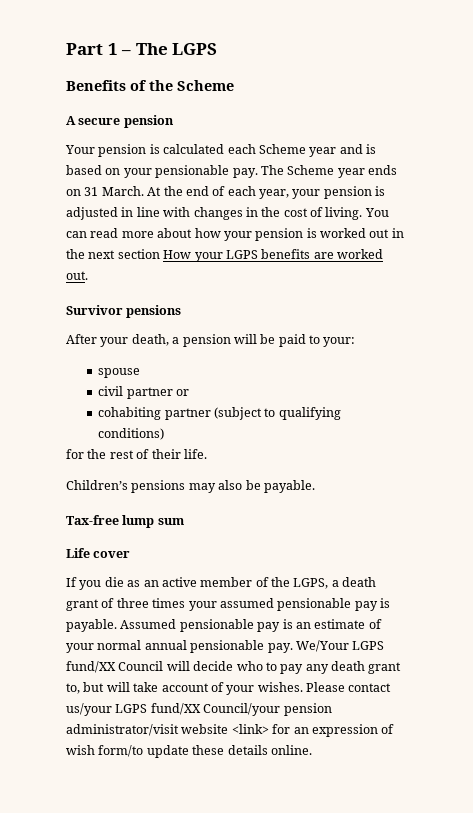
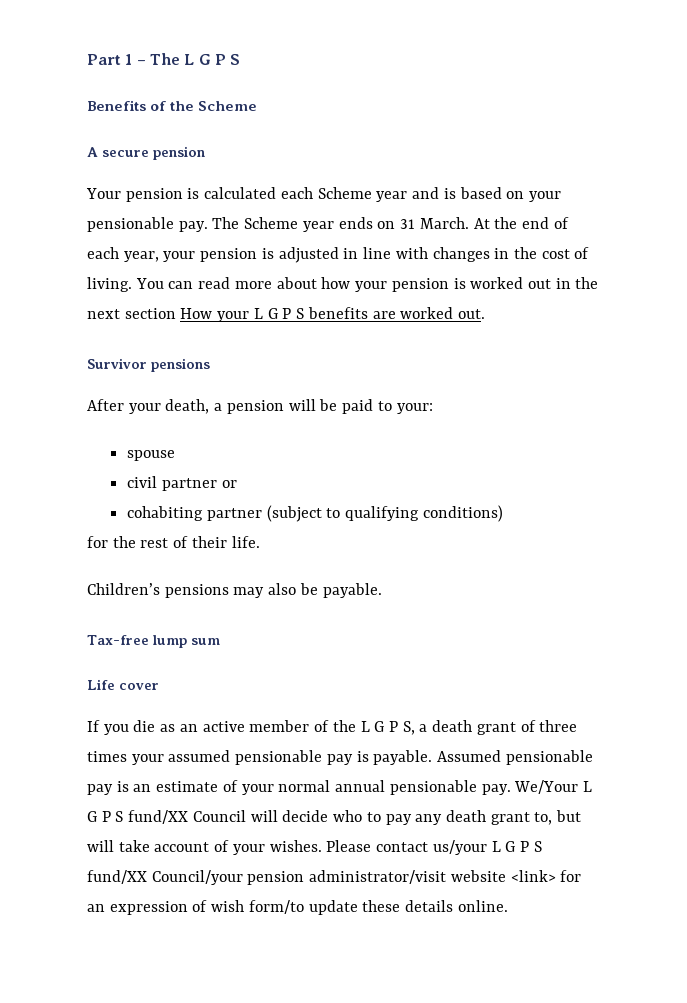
- Part 1 – The LGPS
+ Part 1 – The L G P S
- You can read more about how your pension is worked out in the next section How your LGPS benefits are worked out.
+ You can read more about how your pension is worked out in the next section How your L G P S benefits are worked out.
- If you die as an active member of the LGPS, a death grant of three times your assumed pensionable pay is payable.
+ If you die as an active member of the L G P S, a death grant of three times your assumed pensionable pay is payable.
- We/Your LGPS fund/XX Council will decide who to pay any death grant to, but will take account of your wishes.
+ We/Your L G P S fund/XX Council will decide who to pay any death grant to, but will take account of your wishes.
- Please contact us/your LGPS fund/XX Council/your pension administrator/visit website <link> for an expression of wish form/to update these details online.
+ Please contact us/your L G P S fund/XX Council/your pension administrator/visit website <link> for an expression of wish form/to update these details online.

